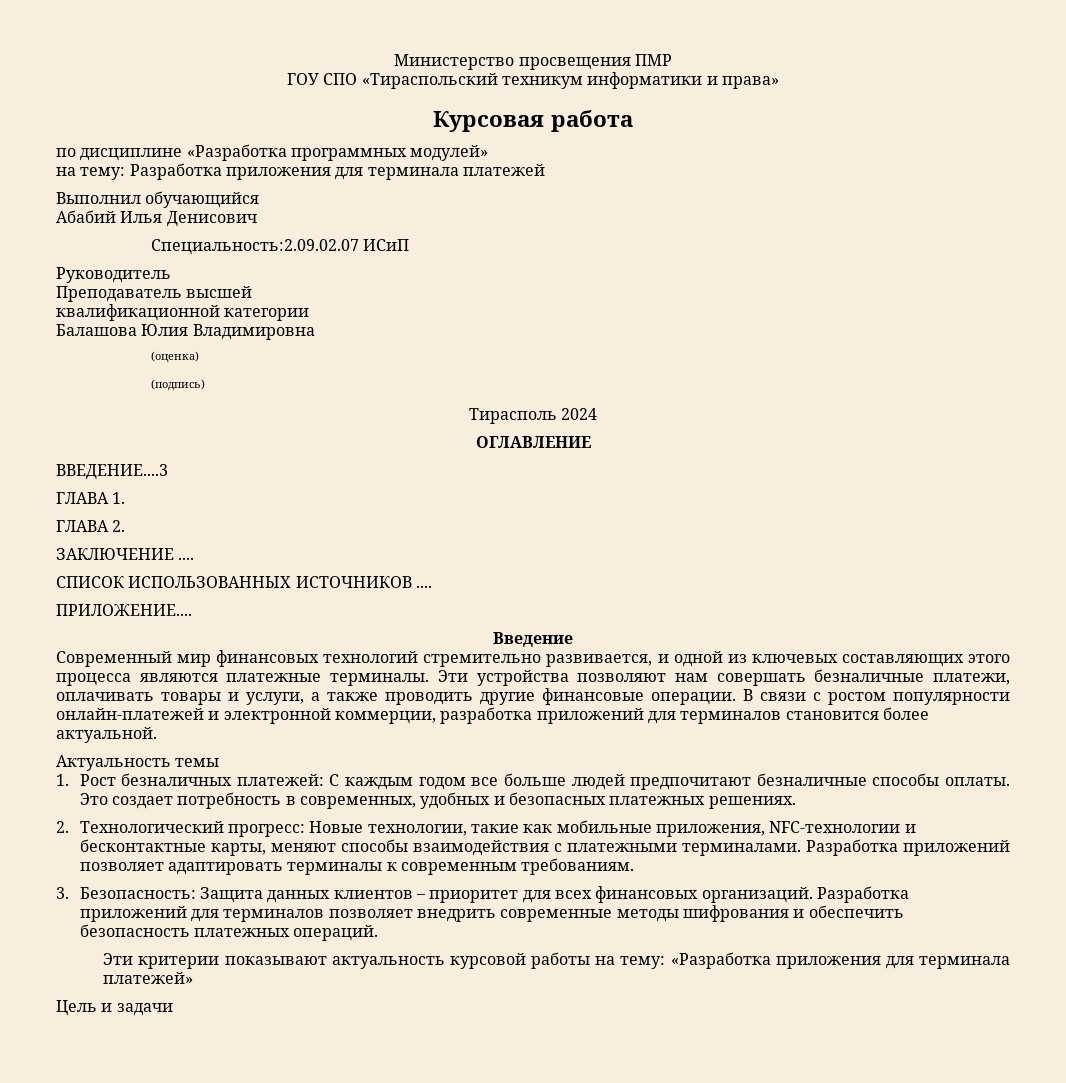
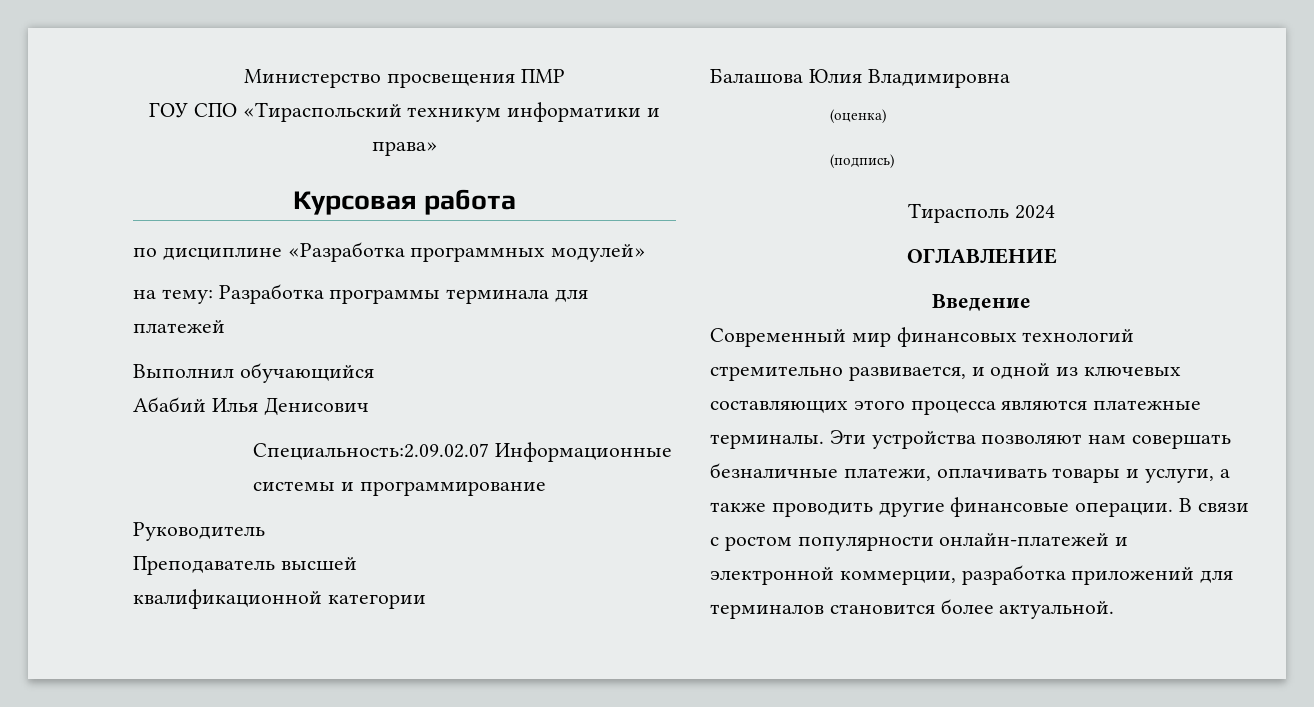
- на тему: Разработка приложения для терминала платежей
+ на тему: Разработка программы терминала для платежей
- Специальность:2.09.02.07 ИСиП
+ Специальность:2.09.02.07 Информационные системы и программирование
- ВВЕДЕНИЕ....3
- ГЛАВА 1.
- ГЛАВА 2.
- ЗАКЛЮЧЕНИЕ ....
- СПИСОК ИСПОЛЬЗОВАННЫХ ИСТОЧНИКОВ ....
- ПРИЛОЖЕНИЕ....
- Актуальность темы
- 1. Рост безналичных платежей: С каждым годом все больше людей предпочитают безналичные способы оплаты. Это создает потребность в современных, удобных и безопасных платежных решениях.
- 2. Технологический прогресс: Новые технологии, такие как мобильные приложения, NFC-технологии и бесконтактные карты, меняют способы взаимодействия с платежными терминалами. Разработка приложений позволяет адаптировать терминалы к современным требованиям.
- 3. Безопасность: Защита данных клиентов – приоритет для всех финансовых организаций. Разработка приложений для терминалов позволяет внедрить современные методы шифрования и обеспечить безопасность платежных операций.
- Эти критерии показывают актуальность курсовой работы на тему: «Разработка приложения для терминала платежей»
- Цель и задачи

